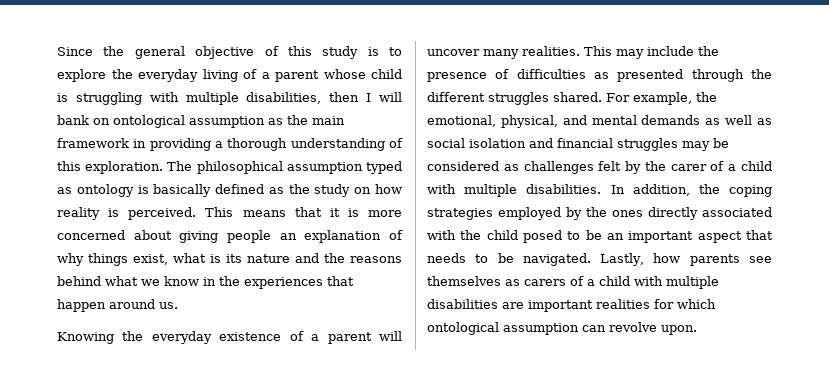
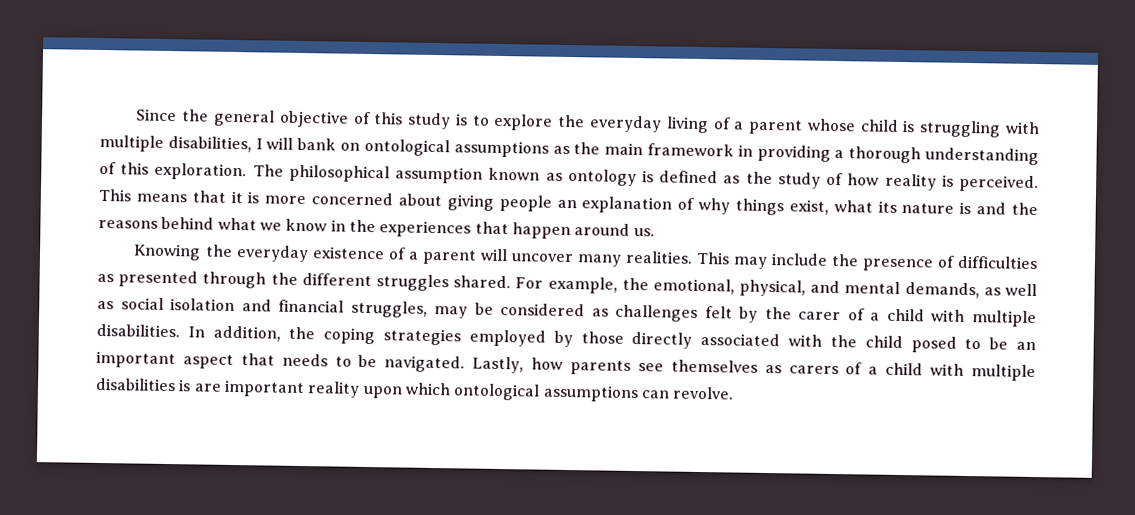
- Since the general objective of this study is to explore the everyday living of a parent whose child is struggling with multiple disabilities, then I will bank on ontological assumption as the main framework in providing a thorough understanding of this exploration.
+ Since the general objective of this study is to explore the everyday living of a parent whose child is struggling with multiple disabilities, I will bank on ontological assumptions as the main framework in providing a thorough understanding of this exploration.
- The philosophical assumption typed as ontology is basically defined as the study on how reality is perceived.
+ The philosophical assumption known as ontology is defined as the study of how reality is perceived.
- This means that it is more concerned about giving people an explanation of why things exist, what is its nature and the reasons behind what we know in the experiences that happen around us.
+ This means that it is more concerned about giving people an explanation of why things exist, what its nature is and the reasons behind what we know in the experiences that happen around us.
- For example, the emotional, physical, and mental demands as well as social isolation and financial struggles may be considered as challenges felt by the carer of a child with multiple disabilities.
+ For example, the emotional, physical, and mental demands, as well as social isolation and financial struggles, may be considered as challenges felt by the carer of a child with multiple disabilities.
- In addition, the coping strategies employed by the ones directly associated with the child posed to be an important aspect that needs to be navigated.
+ In addition, the coping strategies employed by those directly associated with the child posed to be an important aspect that needs to be navigated.
- Lastly, how parents see themselves as carers of a child with multiple disabilities are important realities for which ontological assumption can revolve upon.
+ Lastly, how parents see themselves as carers of a child with multiple disabilities is are important reality upon which ontological assumptions can revolve.

